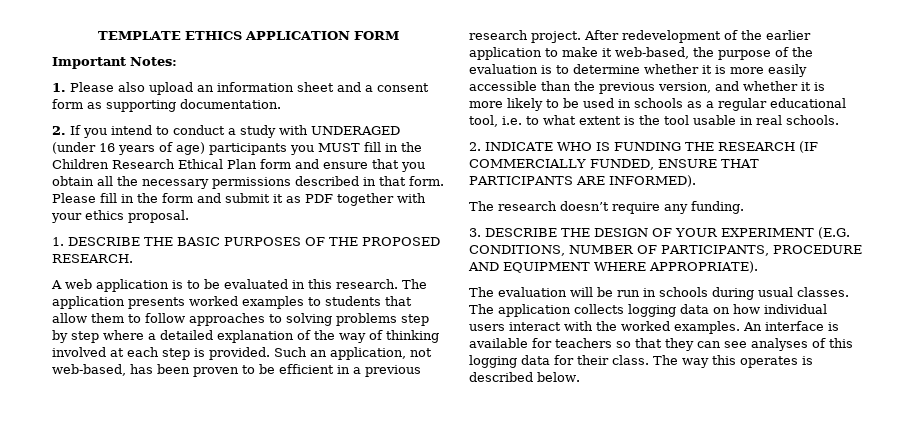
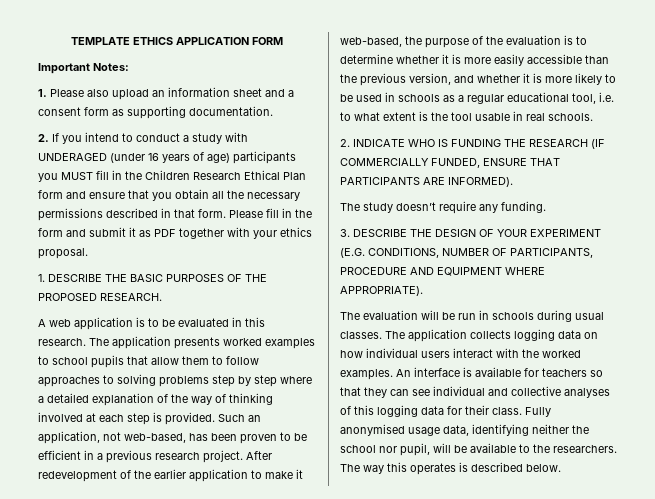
- The application presents worked examples to students that allow them to follow approaches to solving problems step by step where a detailed explanation of the way of thinking involved at each step is provided.
+ The application presents worked examples to school pupils that allow them to follow approaches to solving problems step by step where a detailed explanation of the way of thinking involved at each step is provided.
- The research doesn’t require any funding.
+ The study doesn’t require any funding.
- An interface is available for teachers so that they can see analyses of this logging data for their class.
+ An interface is available for teachers so that they can see individual and collective analyses of this logging data for their class.
+ Fully anonymised usage data, identifying neither the school nor pupil, will be available to the researchers.

